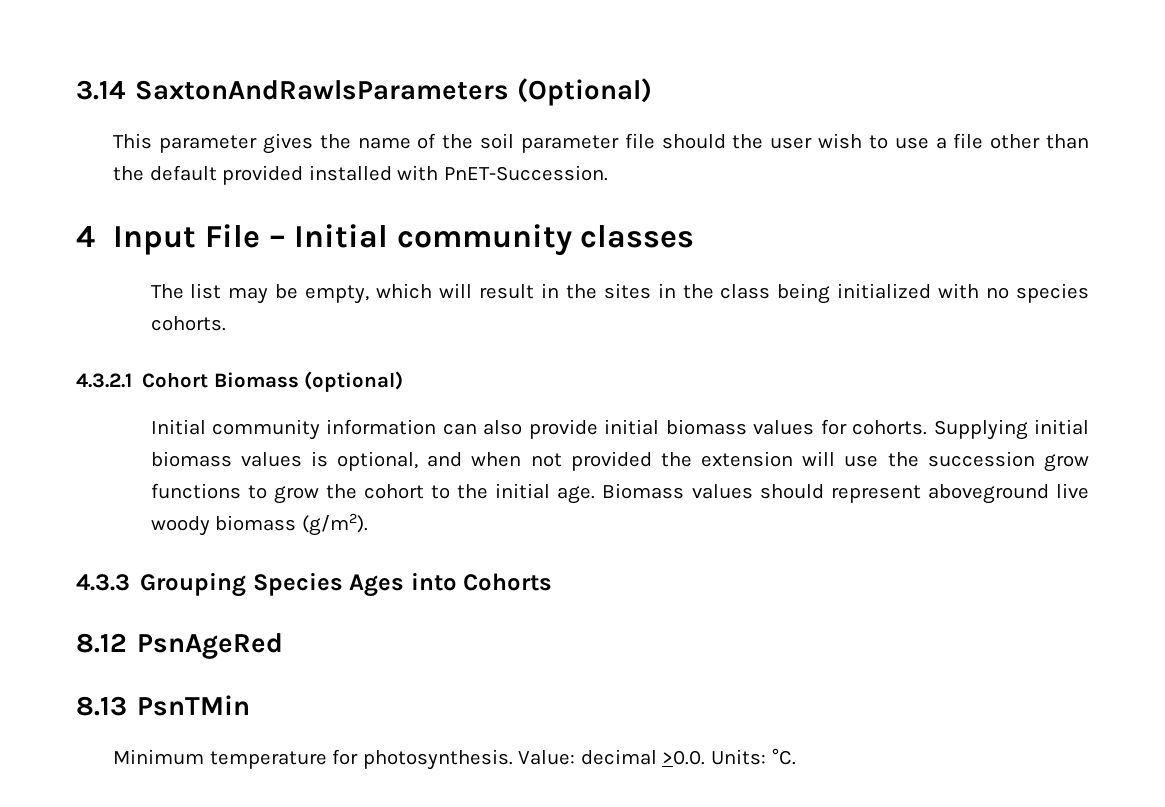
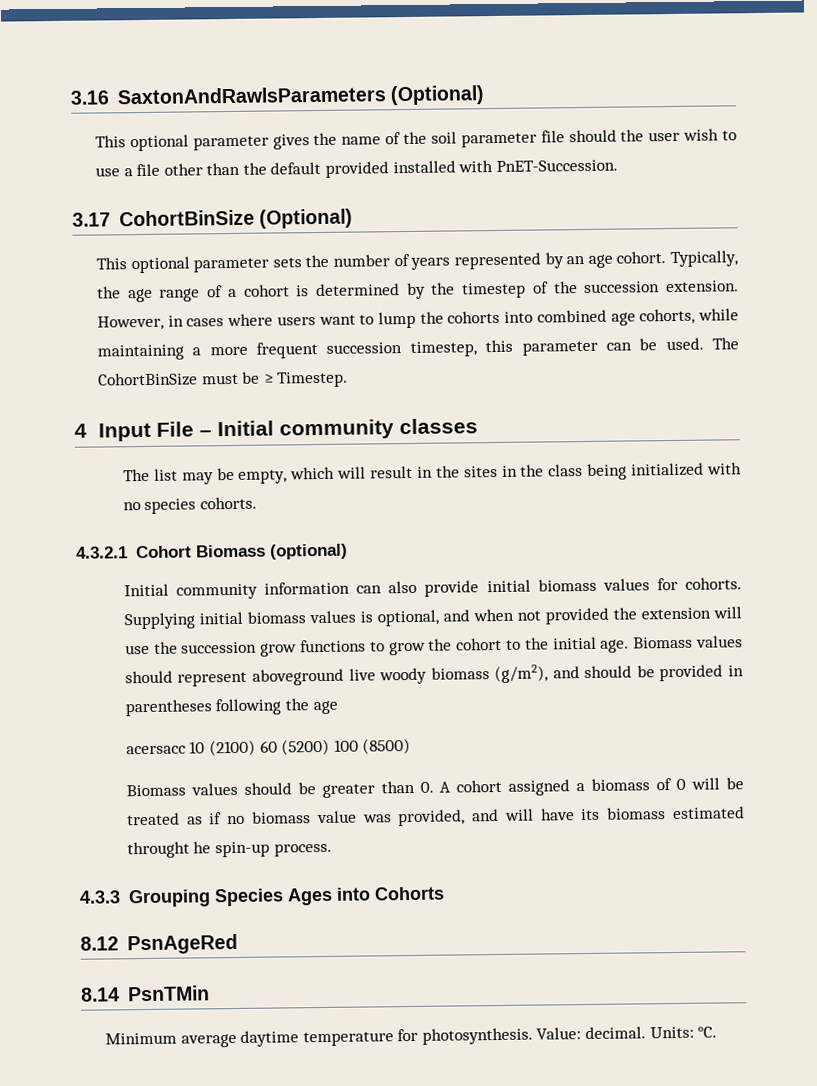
- 3.14 SaxtonAndRawlsParameters (Optional)
+ 3.16 SaxtonAndRawlsParameters (Optional)
- This parameter gives the name of the soil parameter file should the user wish to use a file other than the default provided installed with PnET-Succession.
+ This optional parameter gives the name of the soil parameter file should the user wish to use a file other than the default provided installed with PnET-Succession.
+ 3.17 CohortBinSize (Optional)
+ This optional parameter sets the number of years represented by an age cohort. Typically, the age range of a cohort is determined by the timestep of the succession extension. However, in cases where users want to lump the cohorts into combined age cohorts, while maintaining a more frequent succession timestep, this parameter can be used. The CohortBinSize must be ≥ Timestep.
- Biomass values should represent aboveground live woody biomass (g/m2).
+ Biomass values should represent aboveground live woody biomass (g/m2), and should be provided in parentheses following the age
+ acersacc 10 (2100) 60 (5200) 100 (8500)
+ Biomass values should be greater than 0. A cohort assigned a biomass of 0 will be treated as if no biomass value was provided, and will have its biomass estimated throught he spin-up process.
- 8.13 PsnTMin
+ 8.14 PsnTMin
- Minimum temperature for photosynthesis.
+ Minimum average daytime temperature for photosynthesis.
- Value: decimal >0.0. Units: °C.
+ Value: decimal. Units: °C.

